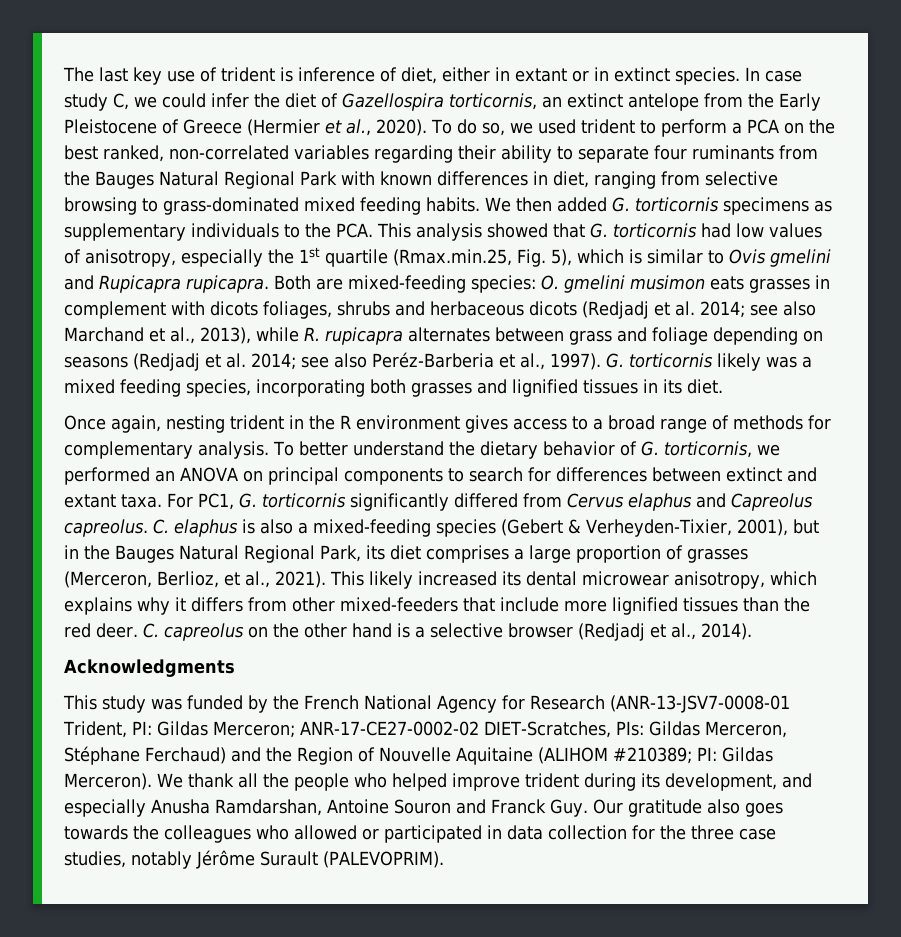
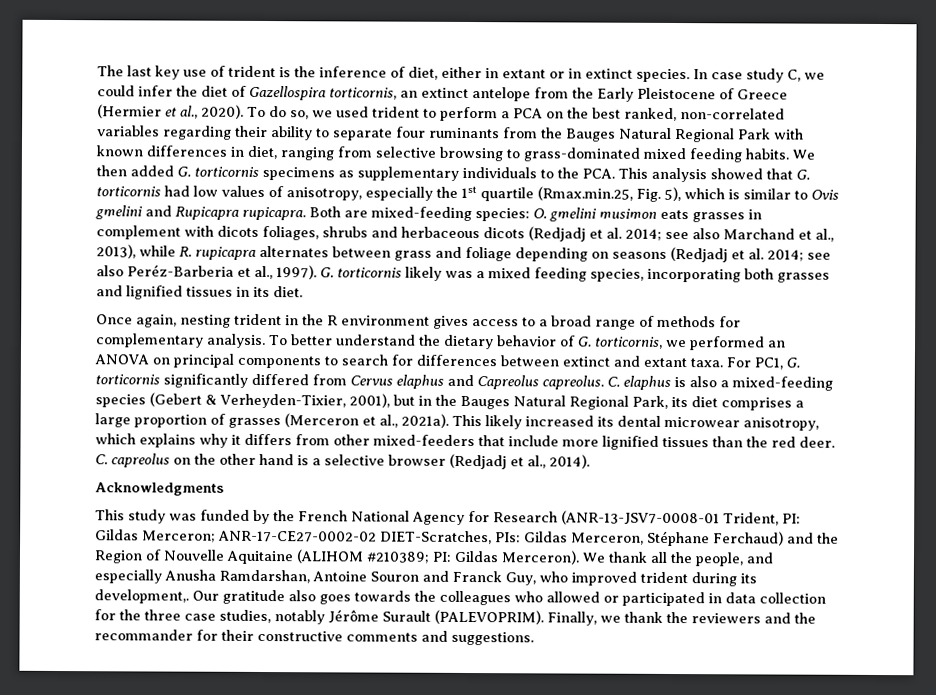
- The last key use of trident is inference of diet, either in extant or in extinct species.
+ The last key use of trident is the inference of diet, either in extant or in extinct species.
- C. elaphus is also a mixed-feeding species (Gebert & Verheyden-Tixier, 2001), but in the Bauges Natural Regional Park, its diet comprises a large proportion of grasses (Merceron, Berlioz, et al., 2021).
+ C. elaphus is also a mixed-feeding species (Gebert & Verheyden-Tixier, 2001), but in the Bauges Natural Regional Park, its diet comprises a large proportion of grasses (Merceron et al., 2021a).
- We thank all the people who helped improve trident during its development, and especially Anusha Ramdarshan, Antoine Souron and Franck Guy. Our gratitude also goes towards the colleagues who allowed or participated in data collection for the three case studies, notably Jérôme Surault (PALEVOPRIM).
+ We thank all the people, and especially Anusha Ramdarshan, Antoine Souron and Franck Guy, who improved trident during its development,. Our gratitude also goes towards the colleagues who allowed or participated in data collection for the three case studies, notably Jérôme Surault (PALEVOPRIM).
+ Finally, we thank the reviewers and the recommander for their constructive comments and suggestions.

